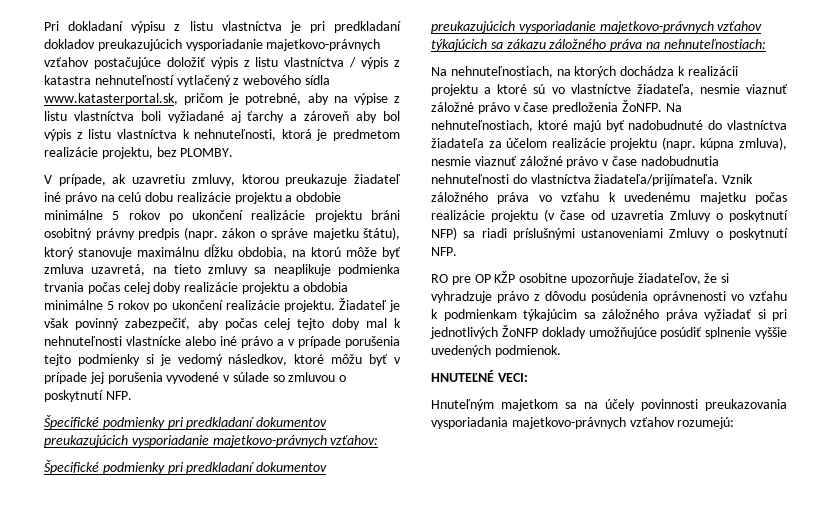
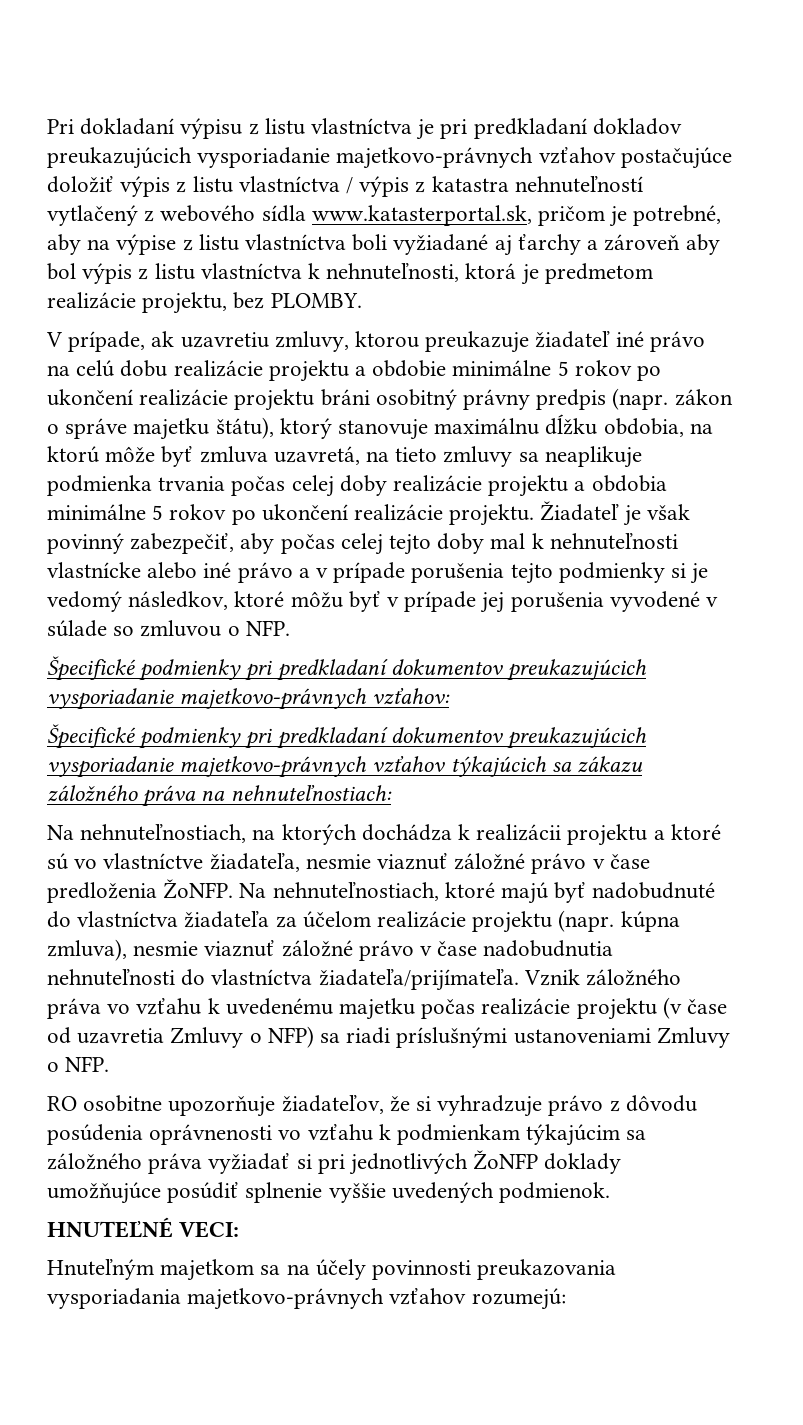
- Žiadateľ je však povinný zabezpečiť, aby počas celej tejto doby mal k nehnuteľnosti vlastnícke alebo iné právo a v prípade porušenia tejto podmienky si je vedomý následkov, ktoré môžu byť v prípade jej porušenia vyvodené v súlade so zmluvou o poskytnutí NFP.
+ Žiadateľ je však povinný zabezpečiť, aby počas celej tejto doby mal k nehnuteľnosti vlastnícke alebo iné právo a v prípade porušenia tejto podmienky si je vedomý následkov, ktoré môžu byť v prípade jej porušenia vyvodené v súlade so zmluvou o NFP.
- Vznik záložného práva vo vzťahu k uvedenému majetku počas realizácie projektu (v čase od uzavretia Zmluvy o poskytnutí NFP) sa riadi príslušnými ustanoveniami Zmluvy o poskytnutí NFP.
+ Vznik záložného práva vo vzťahu k uvedenému majetku počas realizácie projektu (v čase od uzavretia Zmluvy o NFP) sa riadi príslušnými ustanoveniami Zmluvy o NFP.
- RO pre OP KŽP osobitne upozorňuje žiadateľov, že si vyhradzuje právo z dôvodu posúdenia oprávnenosti vo vzťahu k podmienkam týkajúcim sa záložného práva vyžiadať si pri jednotlivých ŽoNFP doklady umožňujúce posúdiť splnenie vyššie uvedených podmienok.
+ RO osobitne upozorňuje žiadateľov, že si vyhradzuje právo z dôvodu posúdenia oprávnenosti vo vzťahu k podmienkam týkajúcim sa záložného práva vyžiadať si pri jednotlivých ŽoNFP doklady umožňujúce posúdiť splnenie vyššie uvedených podmienok.

